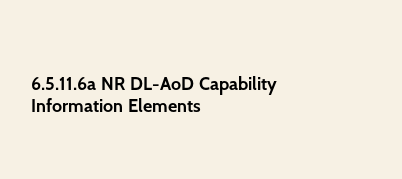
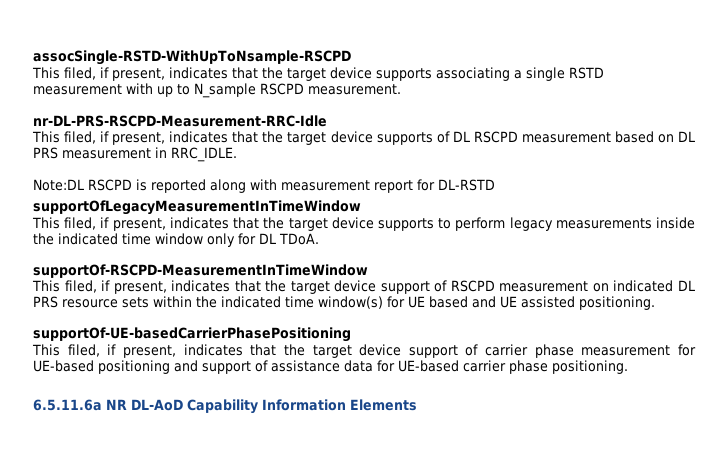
+ assocSingle-RSTD-WithUpToNsample-RSCPD
+ This filed, if present, indicates that the target device supports associating a single RSTD measurement with up to N_sample RSCPD measurement.
+ nr-DL-PRS-RSCPD-Measurement-RRC-Idle
+ This filed, if present, indicates that the target device supports of DL RSCPD measurement based on DL PRS measurement in RRC_IDLE.
+ Note:DL RSCPD is reported along with measurement report for DL-RSTD
+ supportOfLegacyMeasurementInTimeWindow
+ This filed, if present, indicates that the target device supports to perform legacy measurements inside the indicated time window only for DL TDoA.
+ supportOf-RSCPD-MeasurementInTimeWindow
+ This filed, if present, indicates that the target device support of RSCPD measurement on indicated DL PRS resource sets within the indicated time window(s) for UE based and UE assisted positioning.
+ supportOf-UE-basedCarrierPhasePositioning
+ This filed, if present, indicates that the target device support of carrier phase measurement for UE-based positioning and support of assistance data for UE-based carrier phase positioning.

